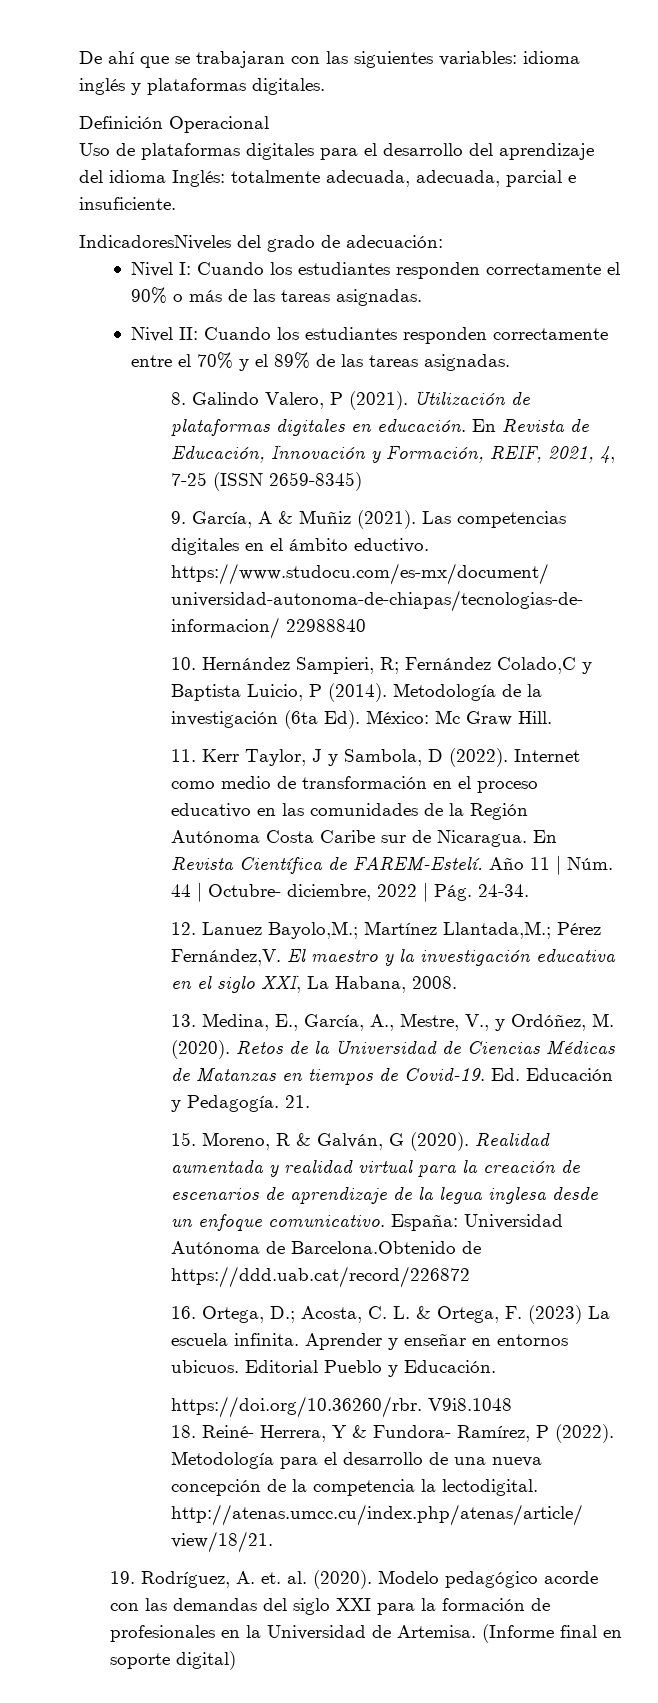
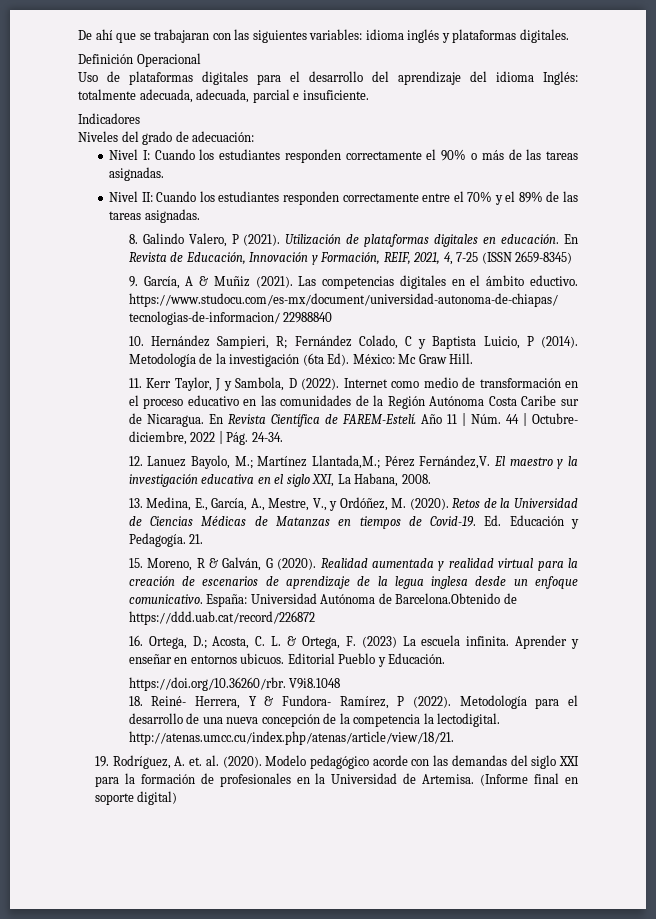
- IndicadoresNiveles del grado de adecuación:
+ Indicadores
+ Niveles del grado de adecuación:
- 10. Hernández Sampieri, R; Fernández Colado,C y Baptista Luicio, P (2014).
+ 10. Hernández Sampieri, R; Fernández Colado, C y Baptista Luicio, P (2014).
- 12. Lanuez Bayolo,M.; Martínez Llantada,M.; Pérez Fernández,V.
+ 12. Lanuez Bayolo, M.; Martínez Llantada,M.; Pérez Fernández,V.

